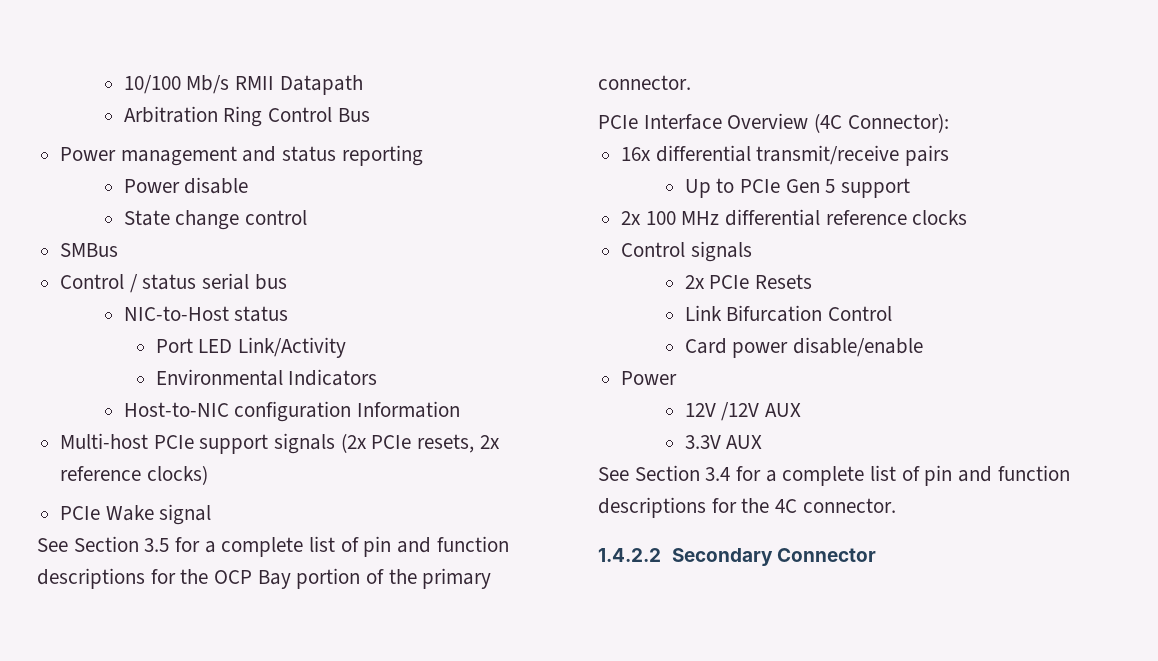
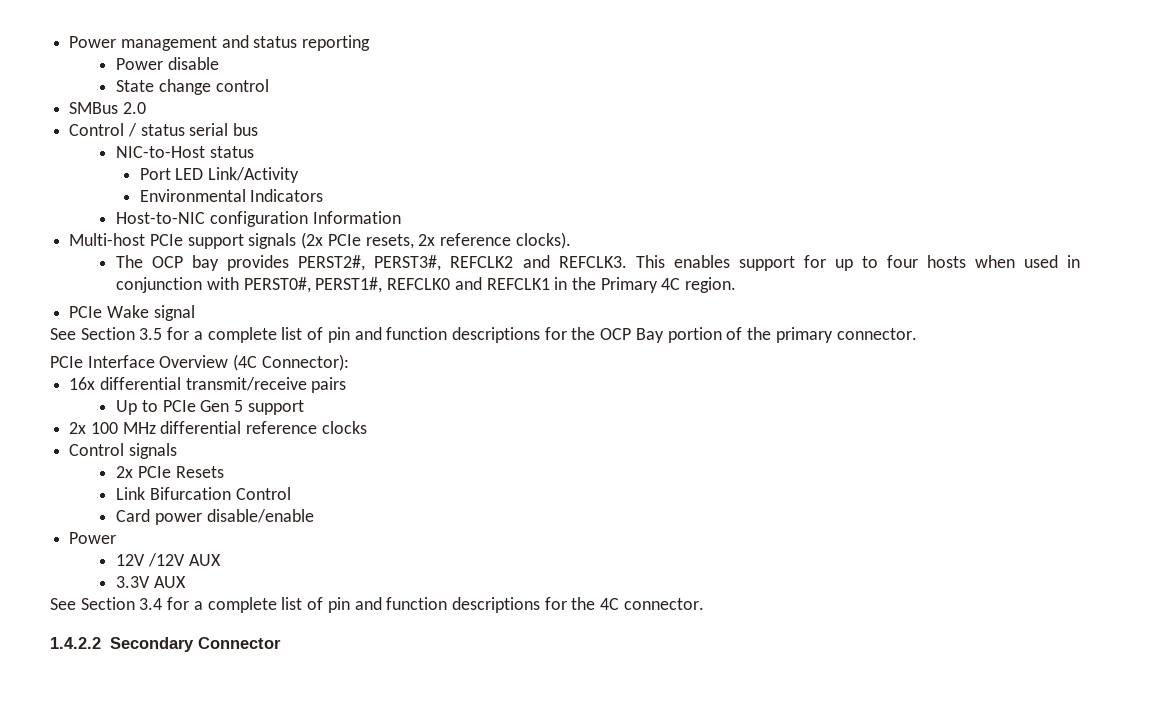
- 10/100 Mb/s RMII Datapath
- Arbitration Ring Control Bus
- SMBus
+ SMBus 2.0
- Multi-host PCIe support signals (2x PCIe resets, 2x reference clocks)
+ Multi-host PCIe support signals (2x PCIe resets, 2x reference clocks).
+ The OCP bay provides PERST2#, PERST3#, REFCLK2 and REFCLK3. This enables support for up to four hosts when used in conjunction with PERST0#, PERST1#, REFCLK0 and REFCLK1 in the Primary 4C region.

